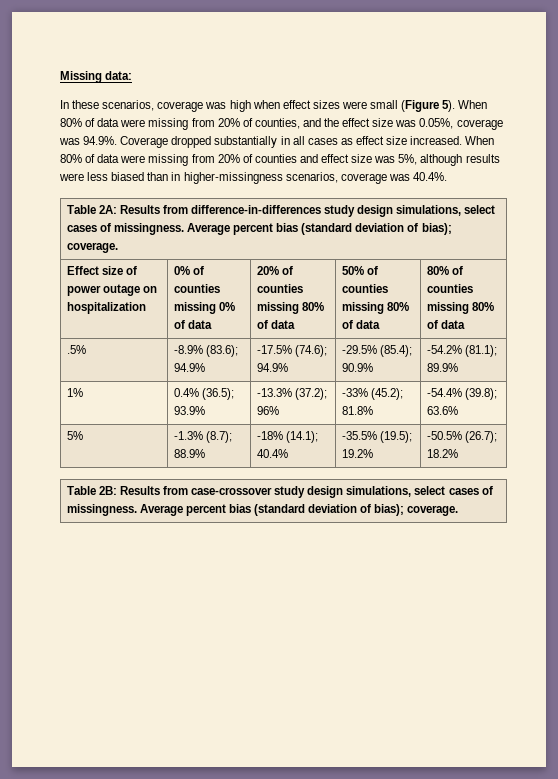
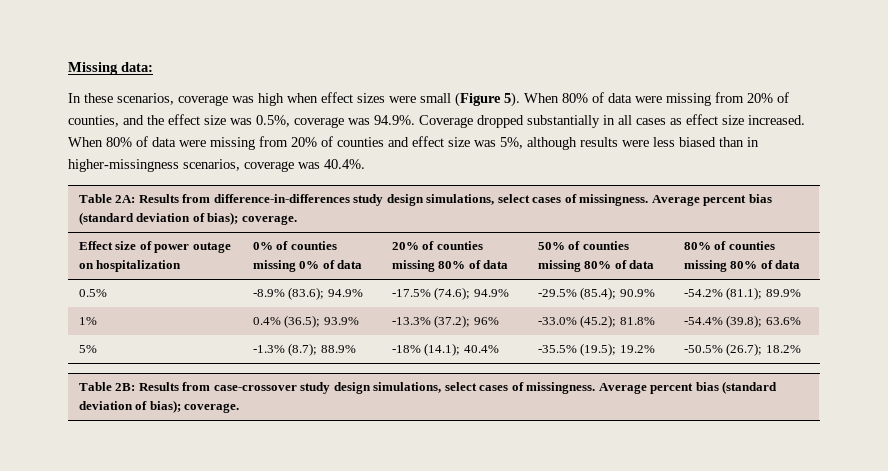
- When 80% of data were missing from 20% of counties, and the effect size was 0.05%, coverage was 94.9%. Coverage dropped substantially in all cases as effect size increased.
+ When 80% of data were missing from 20% of counties, and the effect size was 0.5%, coverage was 94.9%. Coverage dropped substantially in all cases as effect size increased.
- .5% | -8.9% (83.6); 94.9% | -17.5% (74.6); 94.9% | -29.5% (85.4); 90.9% | -54.2% (81.1); 89.9%
+ 0.5% | -8.9% (83.6); 94.9% | -17.5% (74.6); 94.9% | -29.5% (85.4); 90.9% | -54.2% (81.1); 89.9%
- 1% | 0.4% (36.5); 93.9% | -13.3% (37.2); 96% | -33% (45.2); 81.8% | -54.4% (39.8); 63.6%
+ 1% | 0.4% (36.5); 93.9% | -13.3% (37.2); 96% | -33.0% (45.2); 81.8% | -54.4% (39.8); 63.6%

